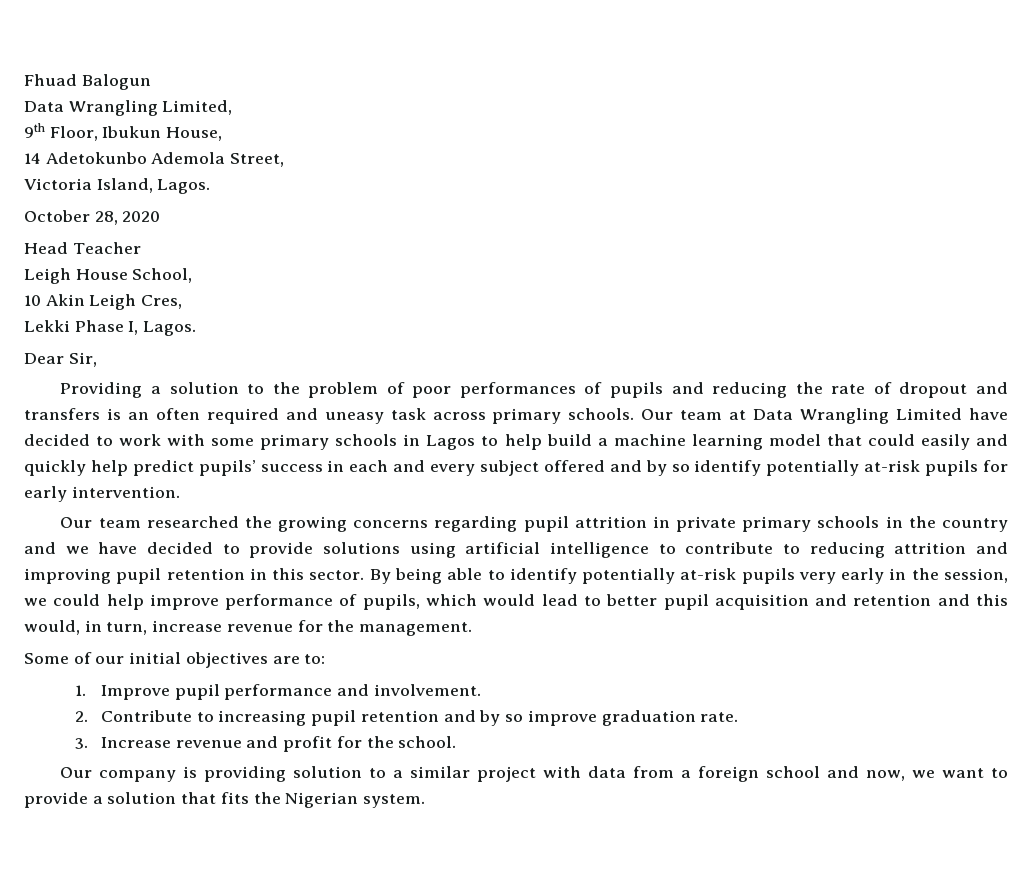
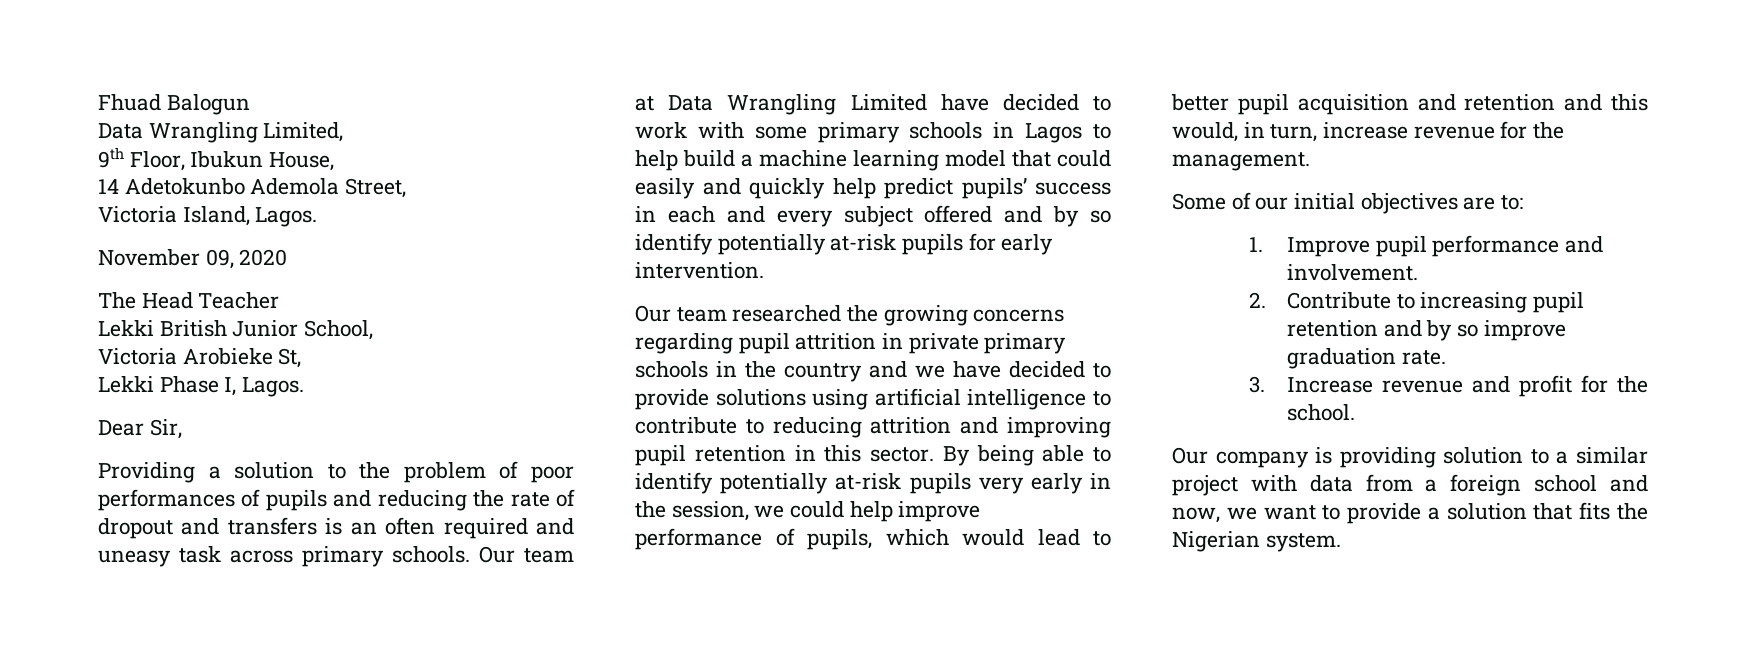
- October 28, 2020
+ November 09, 2020
- Head Teacher
+ The Head Teacher
- Leigh House School,
- 10 Akin Leigh Cres,
+ Lekki British Junior School,
+ Victoria Arobieke St,

